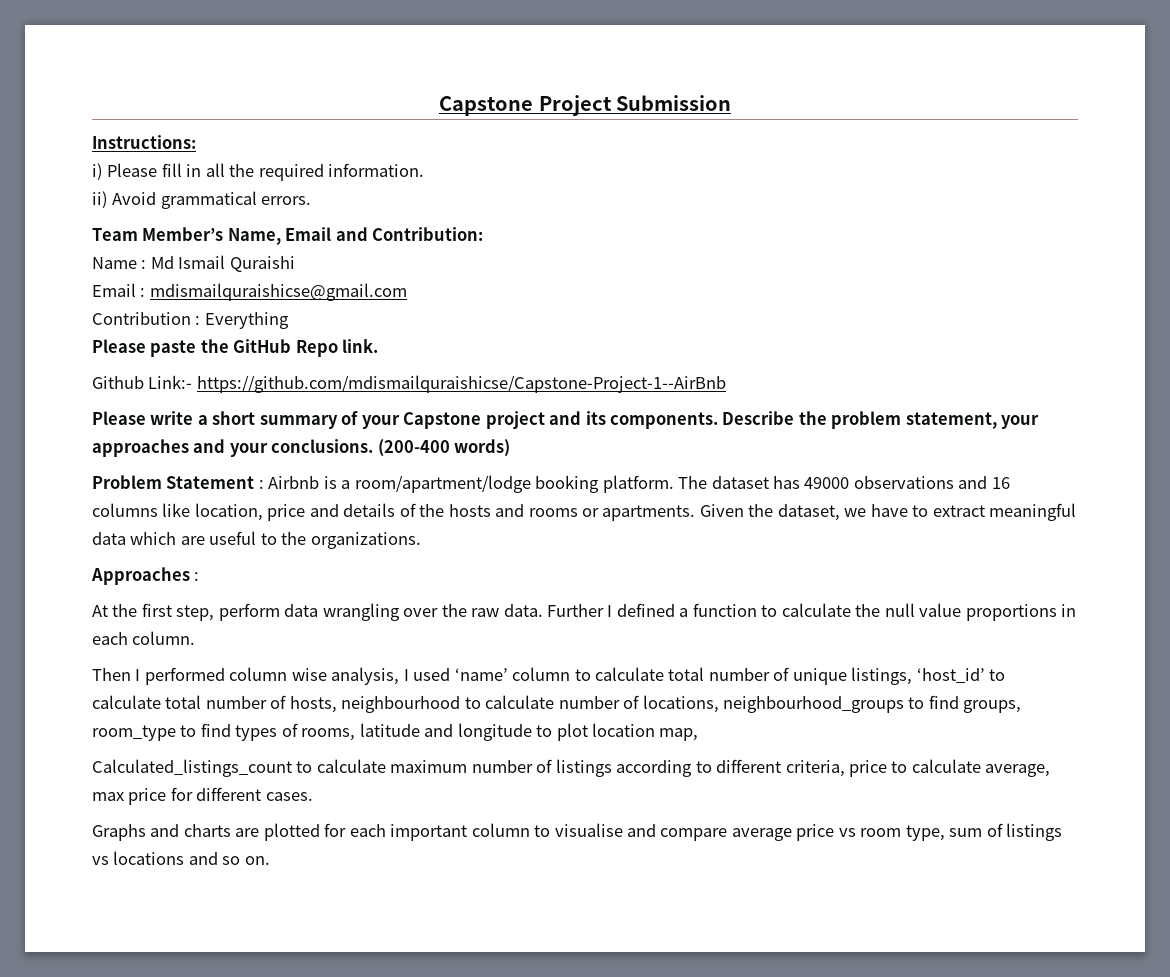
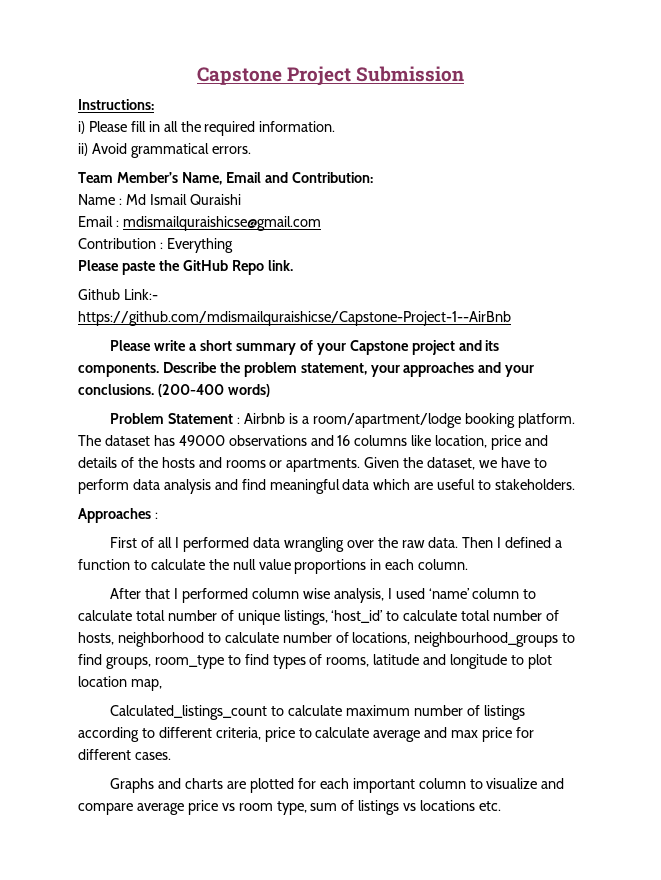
- Given the dataset, we have to extract meaningful data which are useful to the organizations.
+ Given the dataset, we have to perform data analysis and find meaningful data which are useful to stakeholders.
- At the first step, perform data wrangling over the raw data.
+ First of all I performed data wrangling over the raw data.
- Further I defined a function to calculate the null value proportions in each column.
+ Then I defined a function to calculate the null value proportions in each column.
- Then I performed column wise analysis, I used ‘name’ column to calculate total number of unique listings, ‘host_id’ to calculate total number of hosts, neighbourhood to calculate number of locations, neighbourhood_groups to find groups, room_type to find types of rooms, latitude and longitude to plot location map,
+ After that I performed column wise analysis, I used ‘name’ column to calculate total number of unique listings, ‘host_id’ to calculate total number of hosts, neighborhood to calculate number of locations, neighbourhood_groups to find groups, room_type to find types of rooms, latitude and longitude to plot location map,
- Calculated_listings_count to calculate maximum number of listings according to different criteria, price to calculate average, max price for different cases.
+ Calculated_listings_count to calculate maximum number of listings according to different criteria, price to calculate average and max price for different cases.
- Graphs and charts are plotted for each important column to visualise and compare average price vs room type, sum of listings vs locations and so on.
+ Graphs and charts are plotted for each important column to visualize and compare average price vs room type, sum of listings vs locations etc.

